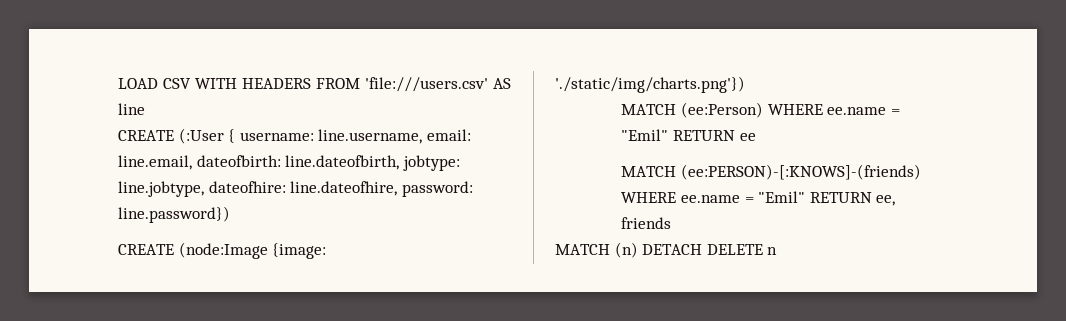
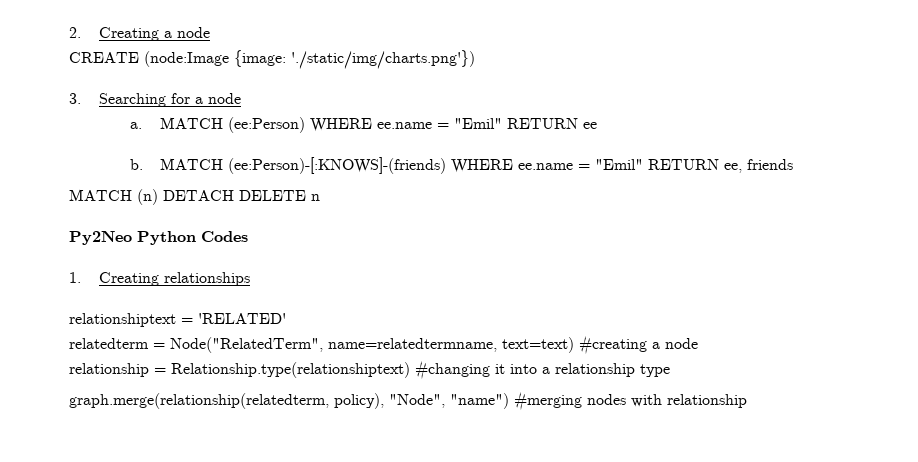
- LOAD CSV WITH HEADERS FROM 'file:///users.csv' AS line
- CREATE (:User { username: line.username, email: line.email, dateofbirth: line.dateofbirth, jobtype: line.jobtype, dateofhire: line.dateofhire, password: line.password})
+ 2. Creating a node
  CREATE (node:Image {image: './static/img/charts.png'})
- MATCH (ee:Person) WHERE ee.name = "Emil" RETURN ee
+ 3. Searching for a node
+ a. MATCH (ee:Person) WHERE ee.name = "Emil" RETURN ee
- MATCH (ee:PERSON)-[:KNOWS]-(friends) WHERE ee.name = "Emil" RETURN ee, friends
+ b. MATCH (ee:Person)-[:KNOWS]-(friends) WHERE ee.name = "Emil" RETURN ee, friends
+ Py2Neo Python Codes
+ 1. Creating relationships
+ relationshiptext = 'RELATED'
+ relatedterm = Node("RelatedTerm", name=relatedtermname, text=text) #creating a node
+ relationship = Relationship.type(relationshiptext) #changing it into a relationship type
+ graph.merge(relationship(relatedterm, policy), "Node", "name") #merging nodes with relationship

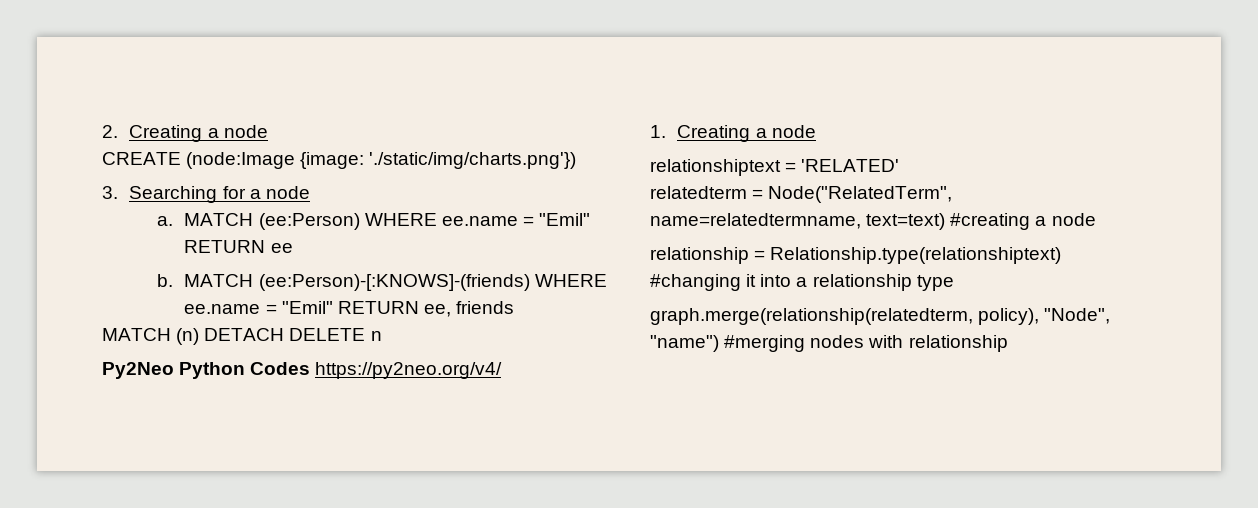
- Py2Neo Python Codes
+ Py2Neo Python Codes https://py2neo.org/v4/
- 1. Creating relationships
+ 1. Creating a node

